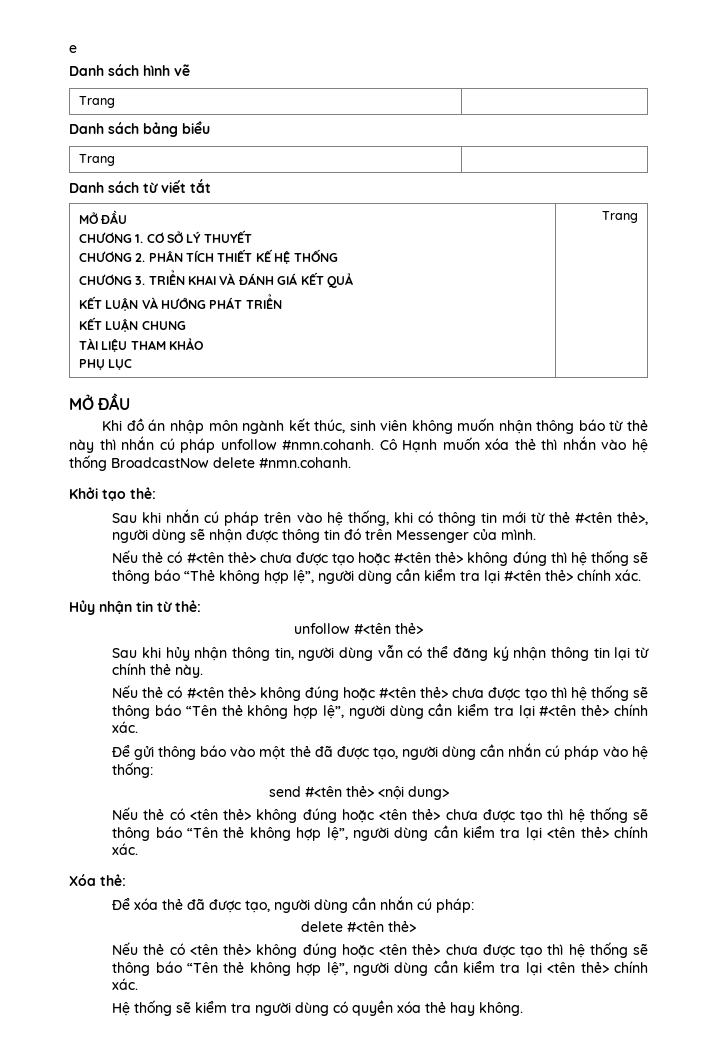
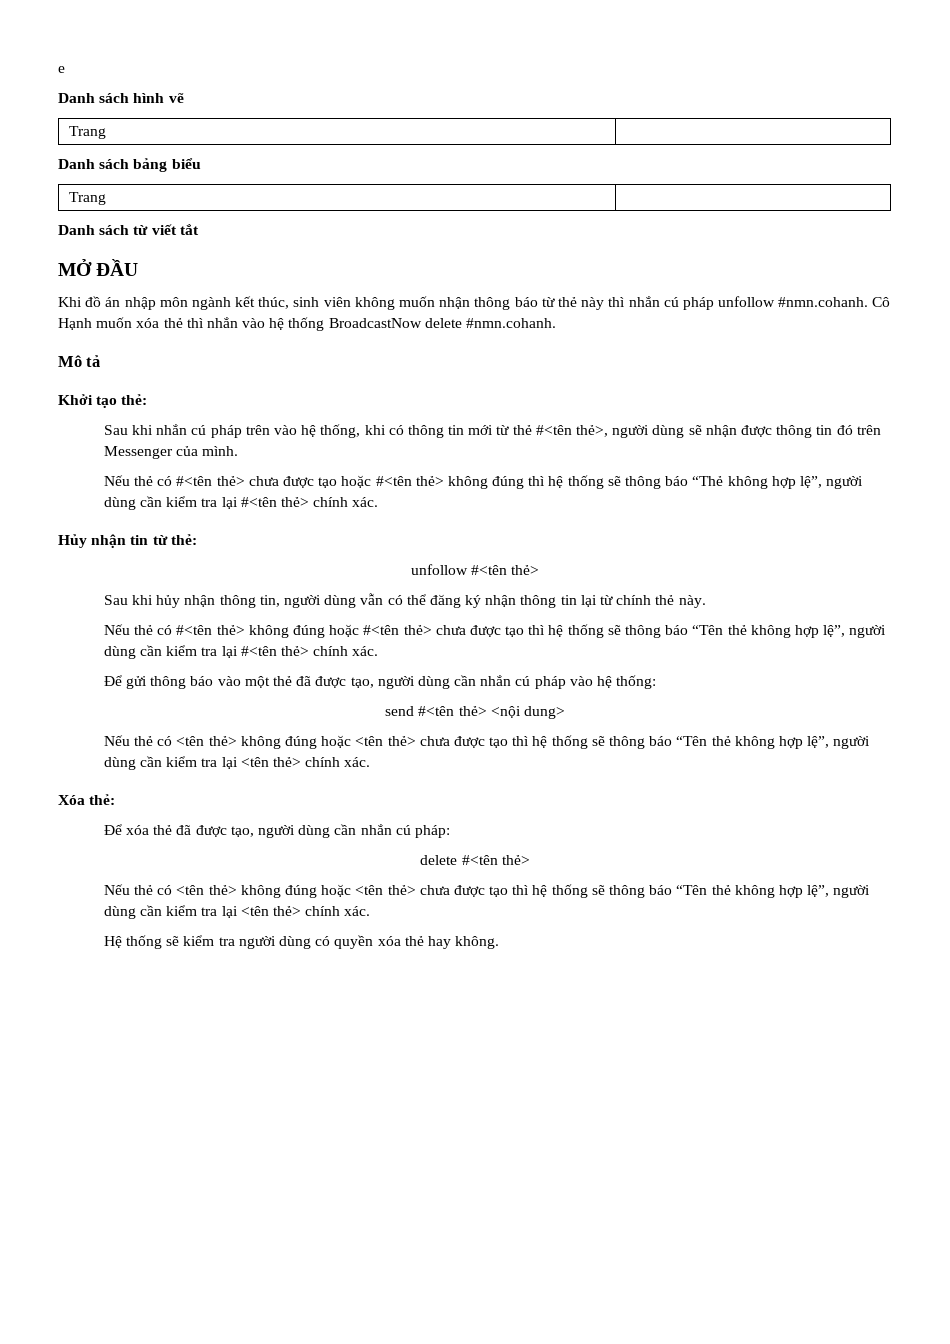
  Danh sách từ viết tắt
- MỞ ĐẦU
- CHƯƠNG 1. CƠ SỞ LÝ THUYẾT
- CHƯƠNG 2. PHÂN TÍCH THIẾT KẾ HỆ THỐNG
- CHƯƠNG 3. TRIỂN KHAI VÀ ĐÁNH GIÁ KẾT QUẢ
- KẾT LUẬN VÀ HƯỚNG PHÁT TRIỂN
- KẾT LUẬN CHUNG
- TÀI LIỆU THAM KHẢO
- PHỤ LỤC | Trang
+ Mô tả

